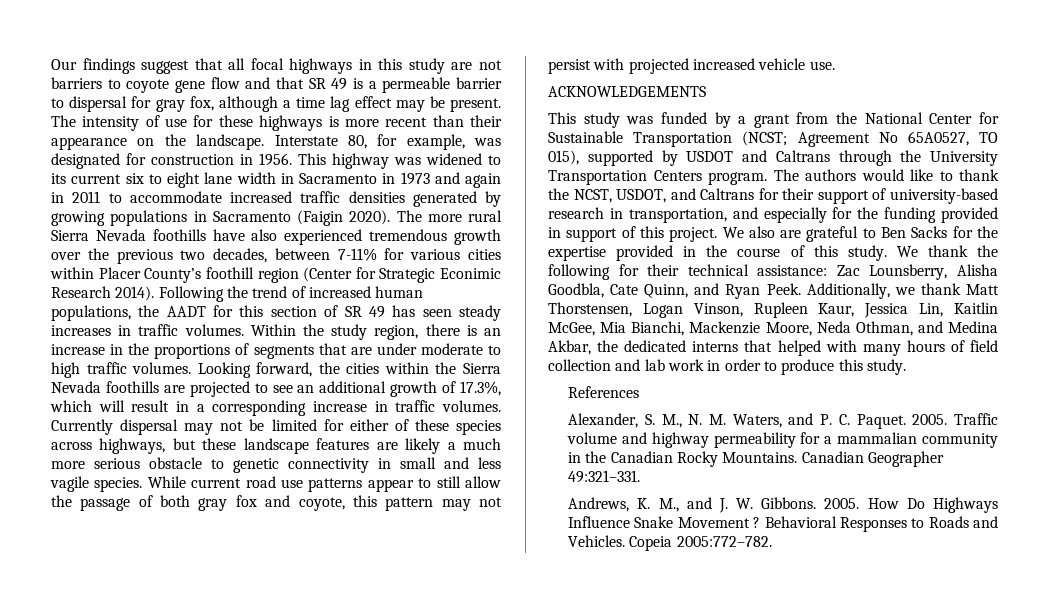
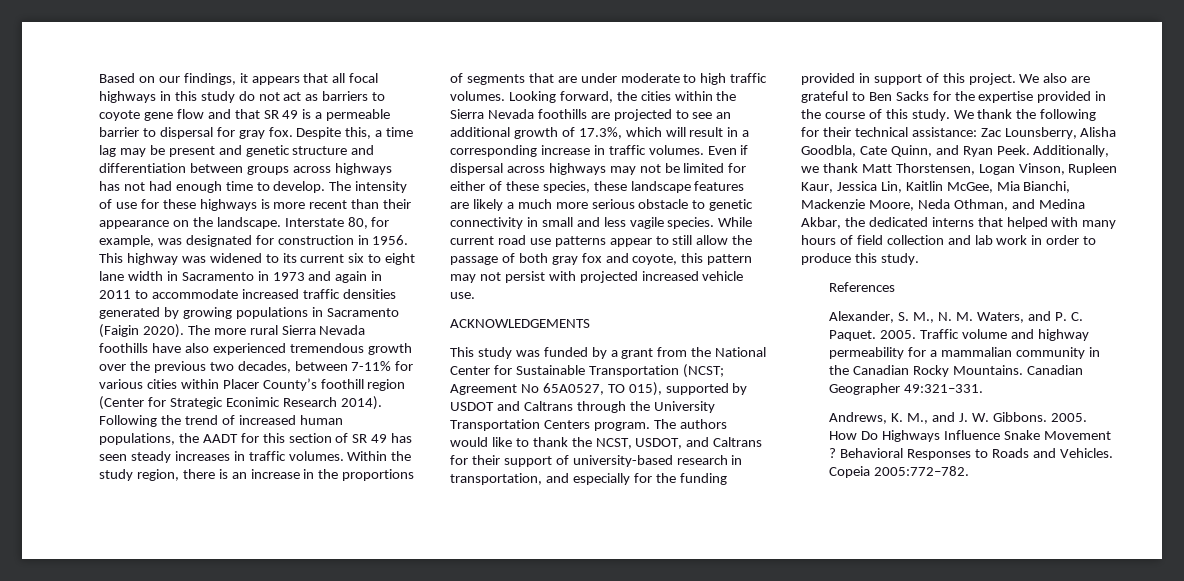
- Our findings suggest that all focal highways in this study are not barriers to coyote gene flow and that SR 49 is a permeable barrier to dispersal for gray fox, although a time lag effect may be present.
+ Based on our findings, it appears that all focal highways in this study do not act as barriers to coyote gene flow and that SR 49 is a permeable barrier to dispersal for gray fox. Despite this, a time lag may be present and genetic structure and differentiation between groups across highways has not had enough time to develop.
- Currently dispersal may not be limited for either of these species across highways, but these landscape features are likely a much more serious obstacle to genetic connectivity in small and less vagile species.
+ Even if dispersal across highways may not be limited for either of these species, these landscape features are likely a much more serious obstacle to genetic connectivity in small and less vagile species.

